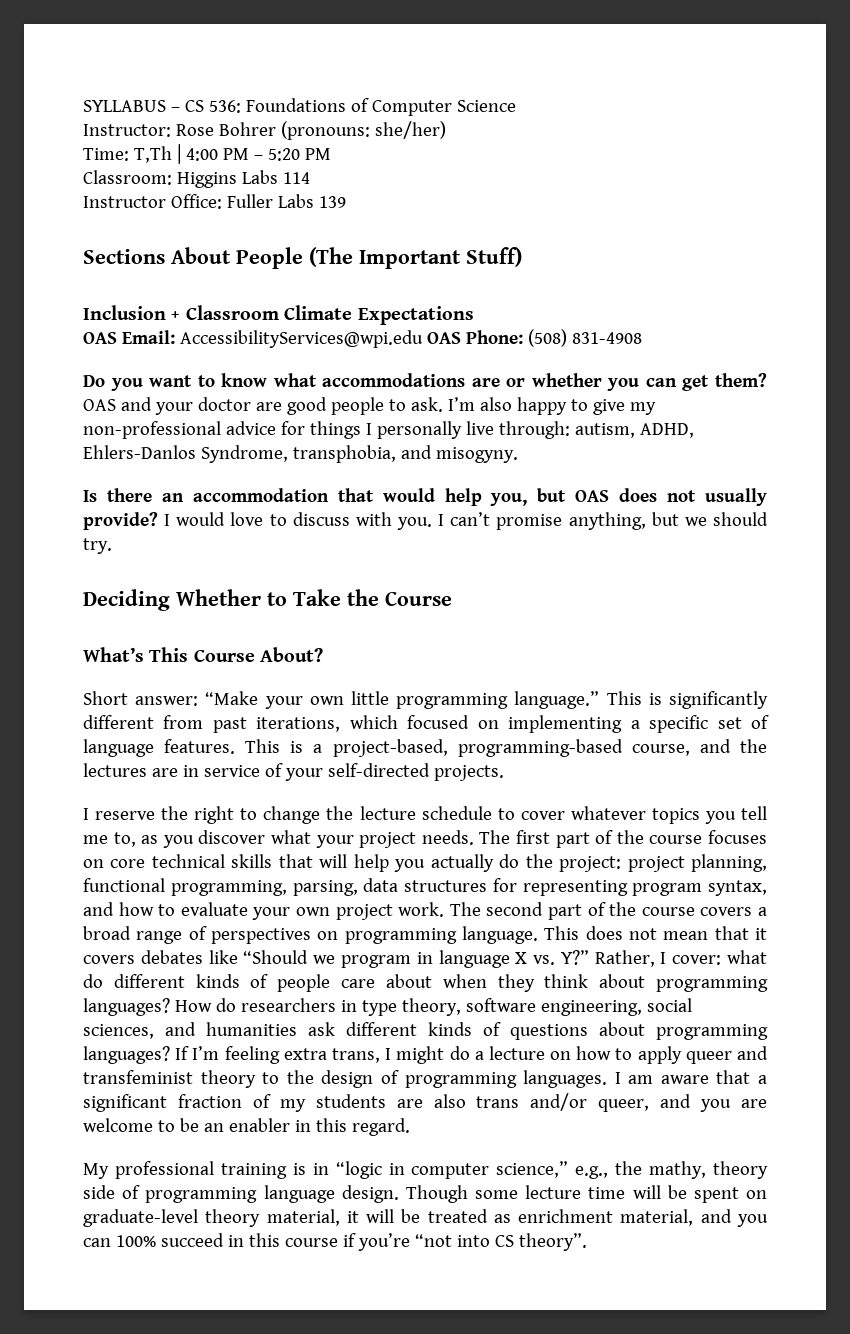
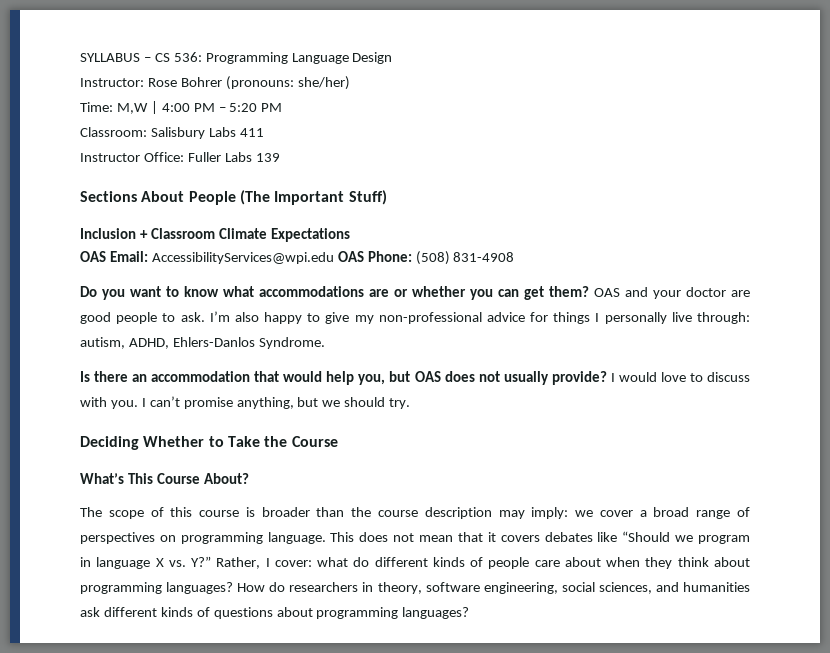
- SYLLABUS – CS 536: Foundations of Computer Science
+ SYLLABUS – CS 536: Programming Language Design
- Time: T,Th | 4:00 PM – 5:20 PM
+ Time: M,W | 4:00 PM – 5:20 PM
- Classroom: Higgins Labs 114
+ Classroom: Salisbury Labs 411
- I’m also happy to give my non-professional advice for things I personally live through: autism, ADHD, Ehlers-Danlos Syndrome, transphobia, and misogyny.
+ I’m also happy to give my non-professional advice for things I personally live through: autism, ADHD, Ehlers-Danlos Syndrome.
- Short answer: “Make your own little programming language.” This is significantly different from past iterations, which focused on implementing a specific set of language features. This is a project-based, programming-based course, and the lectures are in service of your self-directed projects.
- I reserve the right to change the lecture schedule to cover whatever topics you tell me to, as you discover what your project needs. The first part of the course focuses on core technical skills that will help you actually do the project: project planning, functional programming, parsing, data structures for representing program syntax, and how to evaluate your own project work. The second part of the course covers a broad range of perspectives on programming language.
+ The scope of this course is broader than the course description may imply: we cover a broad range of perspectives on programming language.
- How do researchers in type theory, software engineering, social sciences, and humanities ask different kinds of questions about programming languages? If I’m feeling extra trans, I might do a lecture on how to apply queer and transfeminist theory to the design of programming languages. I am aware that a significant fraction of my students are also trans and/or queer, and you are welcome to be an enabler in this regard.
- My professional training is in “logic in computer science,” e.g., the mathy, theory side of programming language design. Though some lecture time will be spent on graduate-level theory material, it will be treated as enrichment material, and you can 100% succeed in this course if you’re “not into CS theory”.
+ How do researchers in theory, software engineering, social sciences, and humanities ask different kinds of questions about programming languages?

